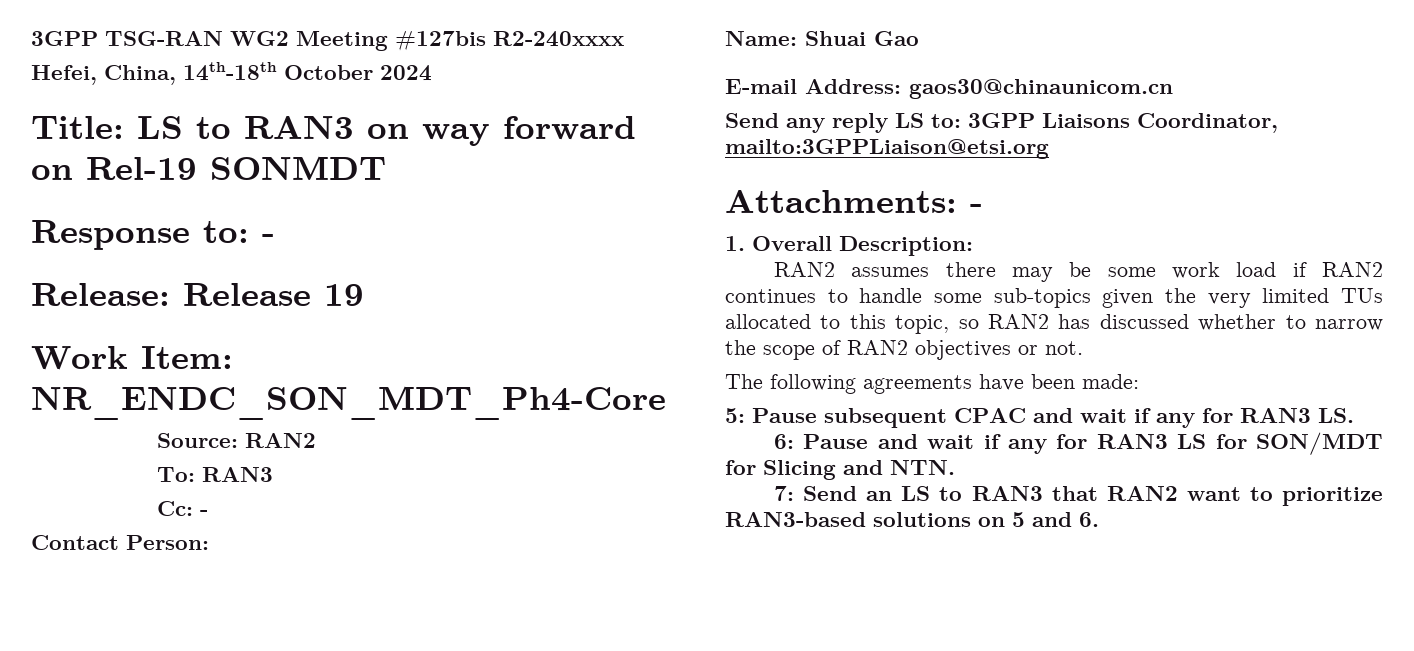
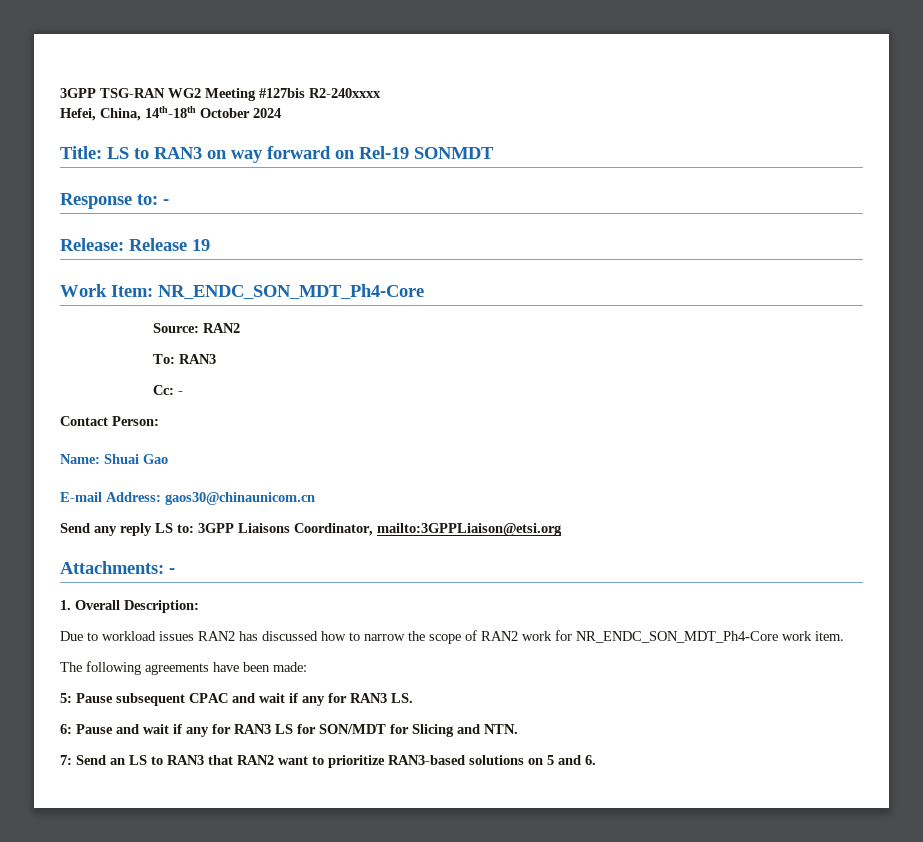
- RAN2 assumes there may be some work load if RAN2 continues to handle some sub-topics given the very limited TUs allocated to this topic, so RAN2 has discussed whether to narrow the scope of RAN2 objectives or not.
+ Due to workload issues RAN2 has discussed how to narrow the scope of RAN2 work for NR_ENDC_SON_MDT_Ph4-Core work item.

